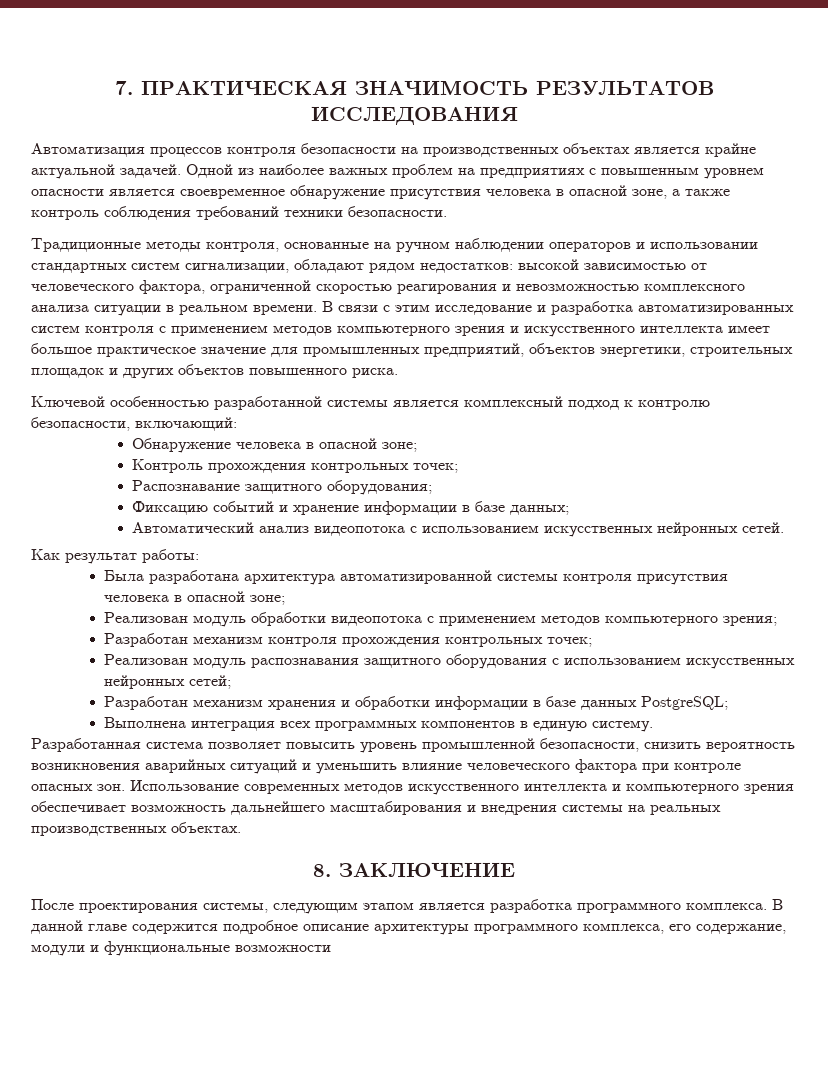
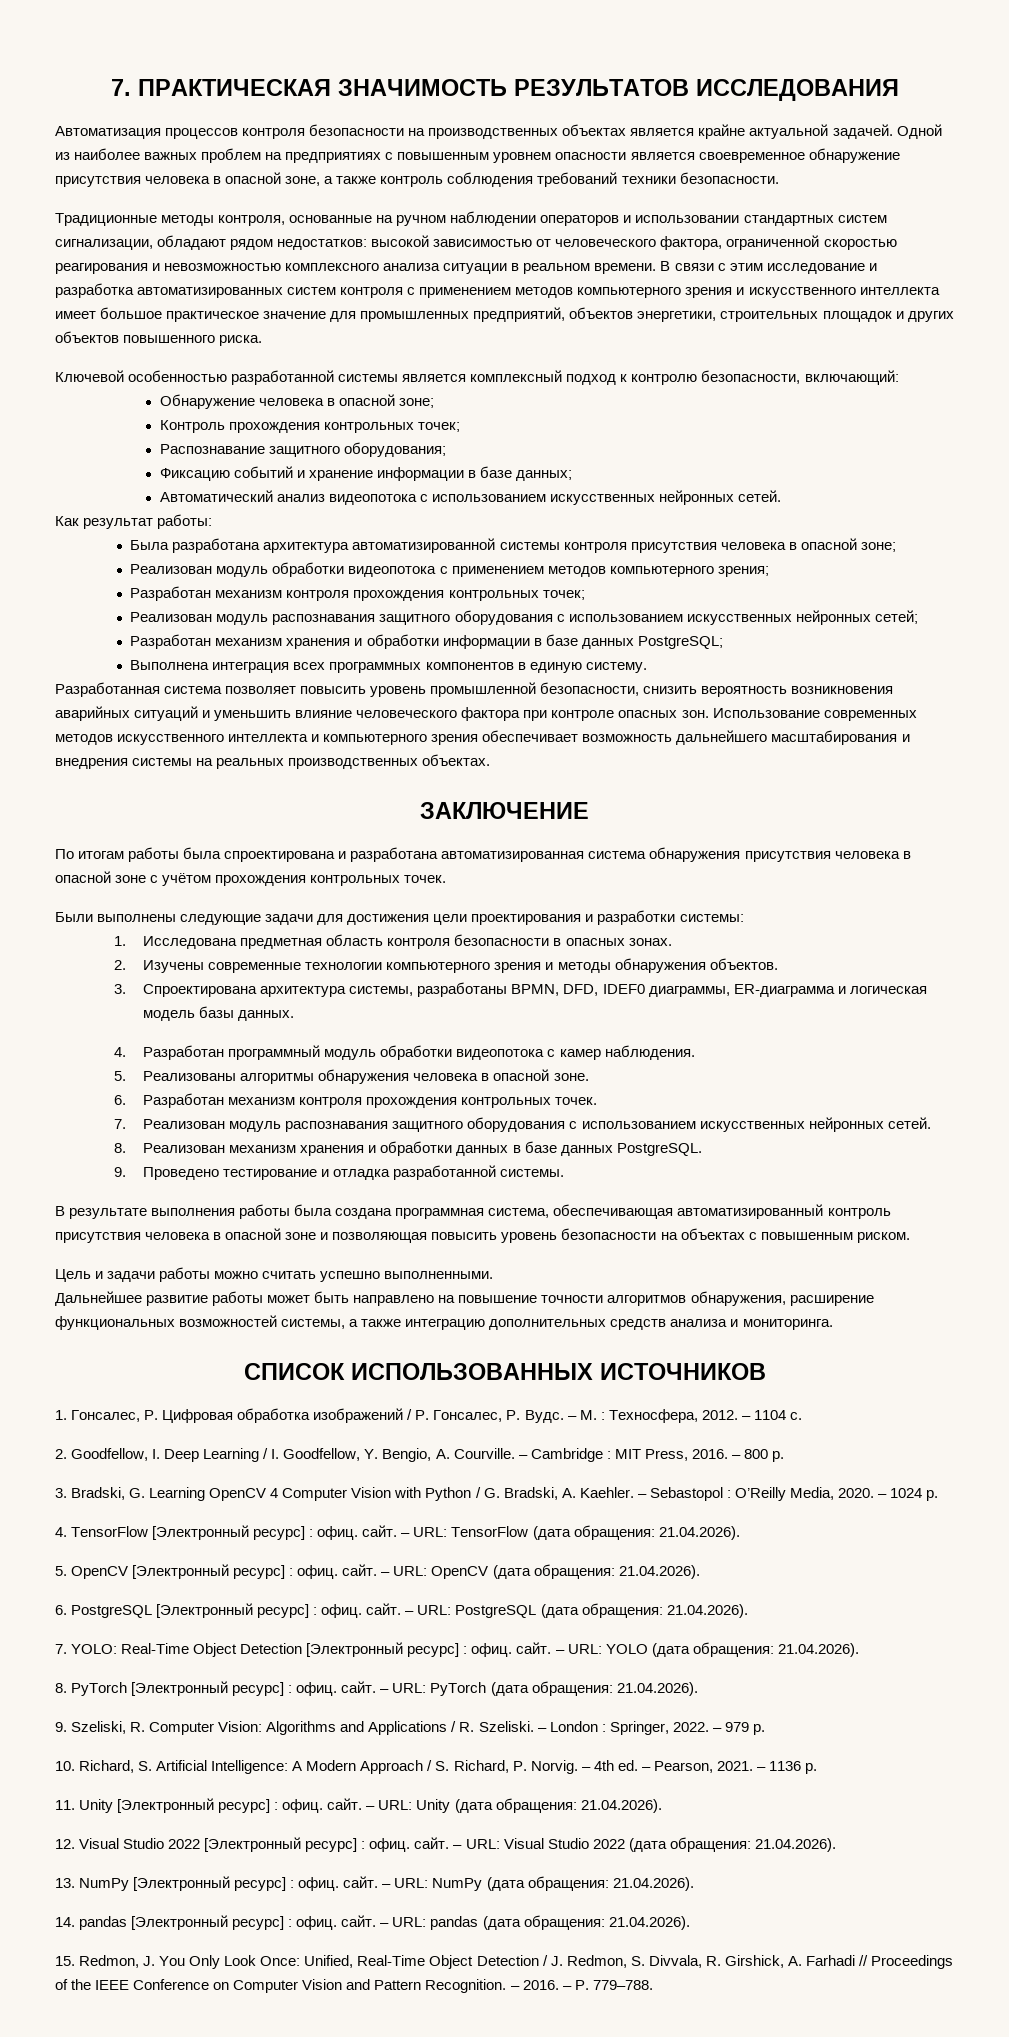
- 8. ЗАКЛЮЧЕНИЕ
+ ЗАКЛЮЧЕНИЕ
- После проектирования системы, следующим этапом является разработка программного комплекса. В данной главе содержится подробное описание архитектуры программного комплекса, его содержание, модули и функциональные возможности
+ По итогам работы была спроектирована и разработана автоматизированная система обнаружения присутствия человека в опасной зоне с учётом прохождения контрольных точек.
+ Были выполнены следующие задачи для достижения цели проектирования и разработки системы:
+ 1. Исследована предметная область контроля безопасности в опасных зонах.
+ 2. Изучены современные технологии компьютерного зрения и методы обнаружения объектов.
+ 3. Спроектирована архитектура системы, разработаны BPMN, DFD, IDEF0 диаграммы, ER-диаграмма и логическая модель базы данных.
+ 4. Разработан программный модуль обработки видеопотока с камер наблюдения.
+ 5. Реализованы алгоритмы обнаружения человека в опасной зоне.
+ 6. Разработан механизм контроля прохождения контрольных точек.
+ 7. Реализован модуль распознавания защитного оборудования с использованием искусственных нейронных сетей.
+ 8. Реализован механизм хранения и обработки данных в базе данных PostgreSQL.
+ 9. Проведено тестирование и отладка разработанной системы.
+ В результате выполнения работы была создана программная система, обеспечивающая автоматизированный контроль присутствия человека в опасной зоне и позволяющая повысить уровень безопасности на объектах с повышенным риском.
+ Цель и задачи работы можно считать успешно выполненными.
+ Дальнейшее развитие работы может быть направлено на повышение точности алгоритмов обнаружения, расширение функциональных возможностей системы, а также интеграцию дополнительных средств анализа и мониторинга.
+ СПИСОК ИСПОЛЬЗОВАННЫХ ИСТОЧНИКОВ
+ 1. Гонсалес, Р. Цифровая обработка изображений / Р. Гонсалес, Р. Вудс. – М. : Техносфера, 2012. – 1104 с.
+ 2. Goodfellow, I. Deep Learning / I. Goodfellow, Y. Bengio, A. Courville. – Cambridge : MIT Press, 2016. – 800 p.
+ 3. Bradski, G. Learning OpenCV 4 Computer Vision with Python / G. Bradski, A. Kaehler. – Sebastopol : O’Reilly Media, 2020. – 1024 p.
+ 4. TensorFlow [Электронный ресурс] : офиц. сайт. – URL: TensorFlow (дата обращения: 21.04.2026).
+ 5. OpenCV [Электронный ресурс] : офиц. сайт. – URL: OpenCV (дата обращения: 21.04.2026).
+ 6. PostgreSQL [Электронный ресурс] : офиц. сайт. – URL: PostgreSQL (дата обращения: 21.04.2026).
+ 7. YOLO: Real-Time Object Detection [Электронный ресурс] : офиц. сайт. – URL: YOLO (дата обращения: 21.04.2026).
+ 8. PyTorch [Электронный ресурс] : офиц. сайт. – URL: PyTorch (дата обращения: 21.04.2026).
+ 9. Szeliski, R. Computer Vision: Algorithms and Applications / R. Szeliski. – London : Springer, 2022. – 979 p.
+ 10. Richard, S. Artificial Intelligence: A Modern Approach / S. Richard, P. Norvig. – 4th ed. – Pearson, 2021. – 1136 p.
+ 11. Unity [Электронный ресурс] : офиц. сайт. – URL: Unity (дата обращения: 21.04.2026).
+ 12. Visual Studio 2022 [Электронный ресурс] : офиц. сайт. – URL: Visual Studio 2022 (дата обращения: 21.04.2026).
+ 13. NumPy [Электронный ресурс] : офиц. сайт. – URL: NumPy (дата обращения: 21.04.2026).
+ 14. pandas [Электронный ресурс] : офиц. сайт. – URL: pandas (дата обращения: 21.04.2026).
+ 15. Redmon, J. You Only Look Once: Unified, Real-Time Object Detection / J. Redmon, S. Divvala, R. Girshick, A. Farhadi // Proceedings of the IEEE Conference on Computer Vision and Pattern Recognition. – 2016. – P. 779–788.

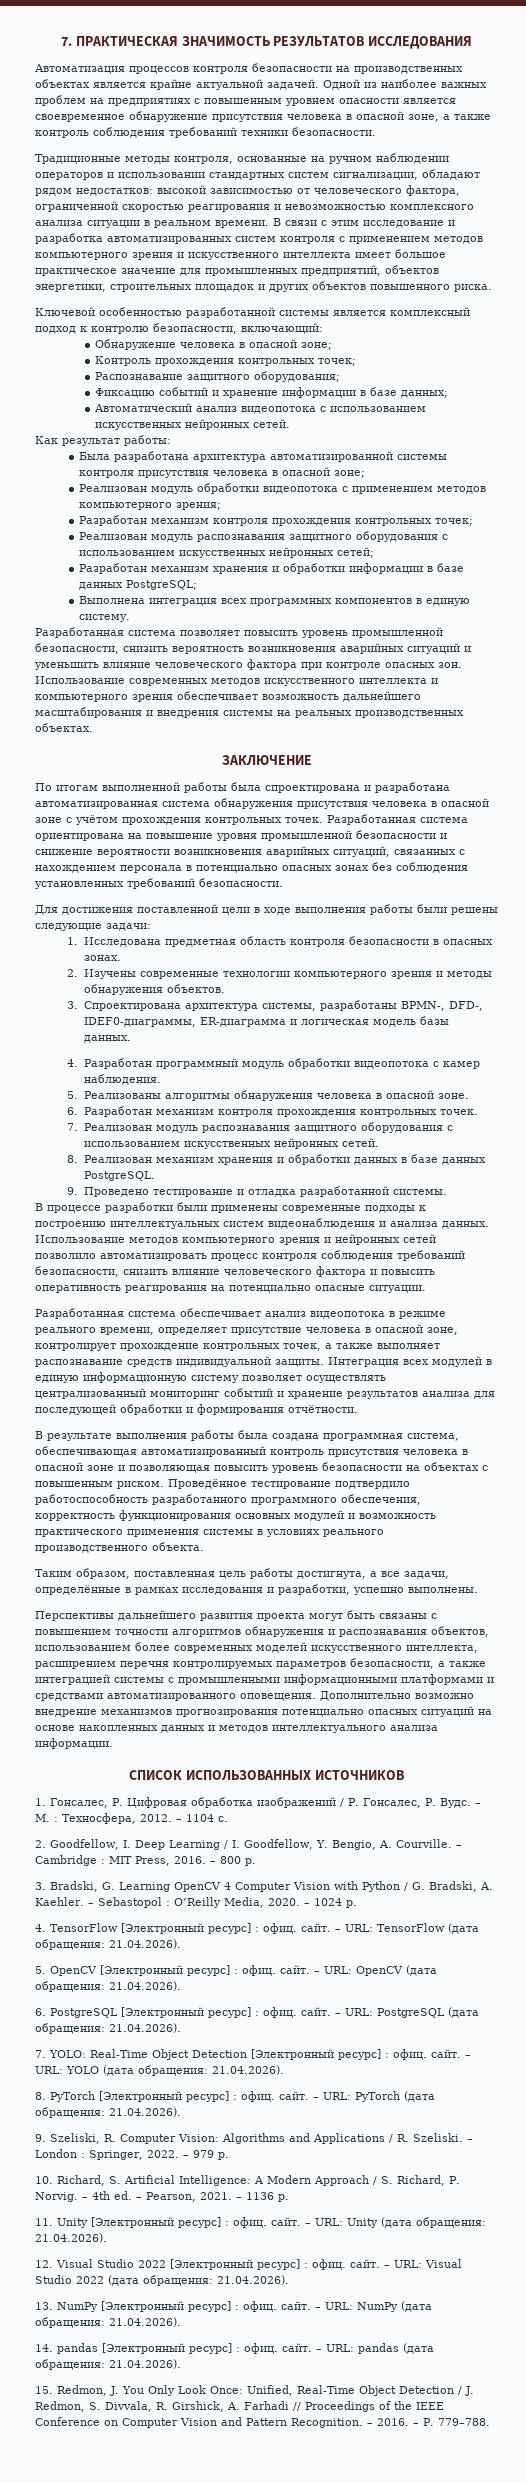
- По итогам работы была спроектирована и разработана автоматизированная система обнаружения присутствия человека в опасной зоне с учётом прохождения контрольных точек.
- Были выполнены следующие задачи для достижения цели проектирования и разработки системы:
+ По итогам выполненной работы была спроектирована и разработана автоматизированная система обнаружения присутствия человека в опасной зоне с учётом прохождения контрольных точек. Разработанная система ориентирована на повышение уровня промышленной безопасности и снижение вероятности возникновения аварийных ситуаций, связанных с нахождением персонала в потенциально опасных зонах без соблюдения установленных требований безопасности.
+ Для достижения поставленной цели в ходе выполнения работы были решены следующие задачи:
- 3. Спроектирована архитектура системы, разработаны BPMN, DFD, IDEF0 диаграммы, ER-диаграмма и логическая модель базы данных.
+ 3. Спроектирована архитектура системы, разработаны BPMN-, DFD-, IDEF0-диаграммы, ER-диаграмма и логическая модель базы данных.
+ В процессе разработки были применены современные подходы к построению интеллектуальных систем видеонаблюдения и анализа данных. Использование методов компьютерного зрения и нейронных сетей позволило автоматизировать процесс контроля соблюдения требований безопасности, снизить влияние человеческого фактора и повысить оперативность реагирования на потенциально опасные ситуации.
+ Разработанная система обеспечивает анализ видеопотока в режиме реального времени, определяет присутствие человека в опасной зоне, контролирует прохождение контрольных точек, а также выполняет распознавание средств индивидуальной защиты. Интеграция всех модулей в единую информационную систему позволяет осуществлять централизованный мониторинг событий и хранение результатов анализа для последующей обработки и формирования отчётности.
- В результате выполнения работы была создана программная система, обеспечивающая автоматизированный контроль присутствия человека в опасной зоне и позволяющая повысить уровень безопасности на объектах с повышенным риском.
- Цель и задачи работы можно считать успешно выполненными.
- Дальнейшее развитие работы может быть направлено на повышение точности алгоритмов обнаружения, расширение функциональных возможностей системы, а также интеграцию дополнительных средств анализа и мониторинга.
+ В результате выполнения работы была создана программная система, обеспечивающая автоматизированный контроль присутствия человека в опасной зоне и позволяющая повысить уровень безопасности на объектах с повышенным риском. Проведённое тестирование подтвердило работоспособность разработанного программного обеспечения, корректность функционирования основных модулей и возможность практического применения системы в условиях реального производственного объекта.
+ Таким образом, поставленная цель работы достигнута, а все задачи, определённые в рамках исследования и разработки, успешно выполнены.
+ Перспективы дальнейшего развития проекта могут быть связаны с повышением точности алгоритмов обнаружения и распознавания объектов, использованием более современных моделей искусственного интеллекта, расширением перечня контролируемых параметров безопасности, а также интеграцией системы с промышленными информационными платформами и средствами автоматизированного оповещения. Дополнительно возможно внедрение механизмов прогнозирования потенциально опасных ситуаций на основе накопленных данных и методов интеллектуального анализа информации.

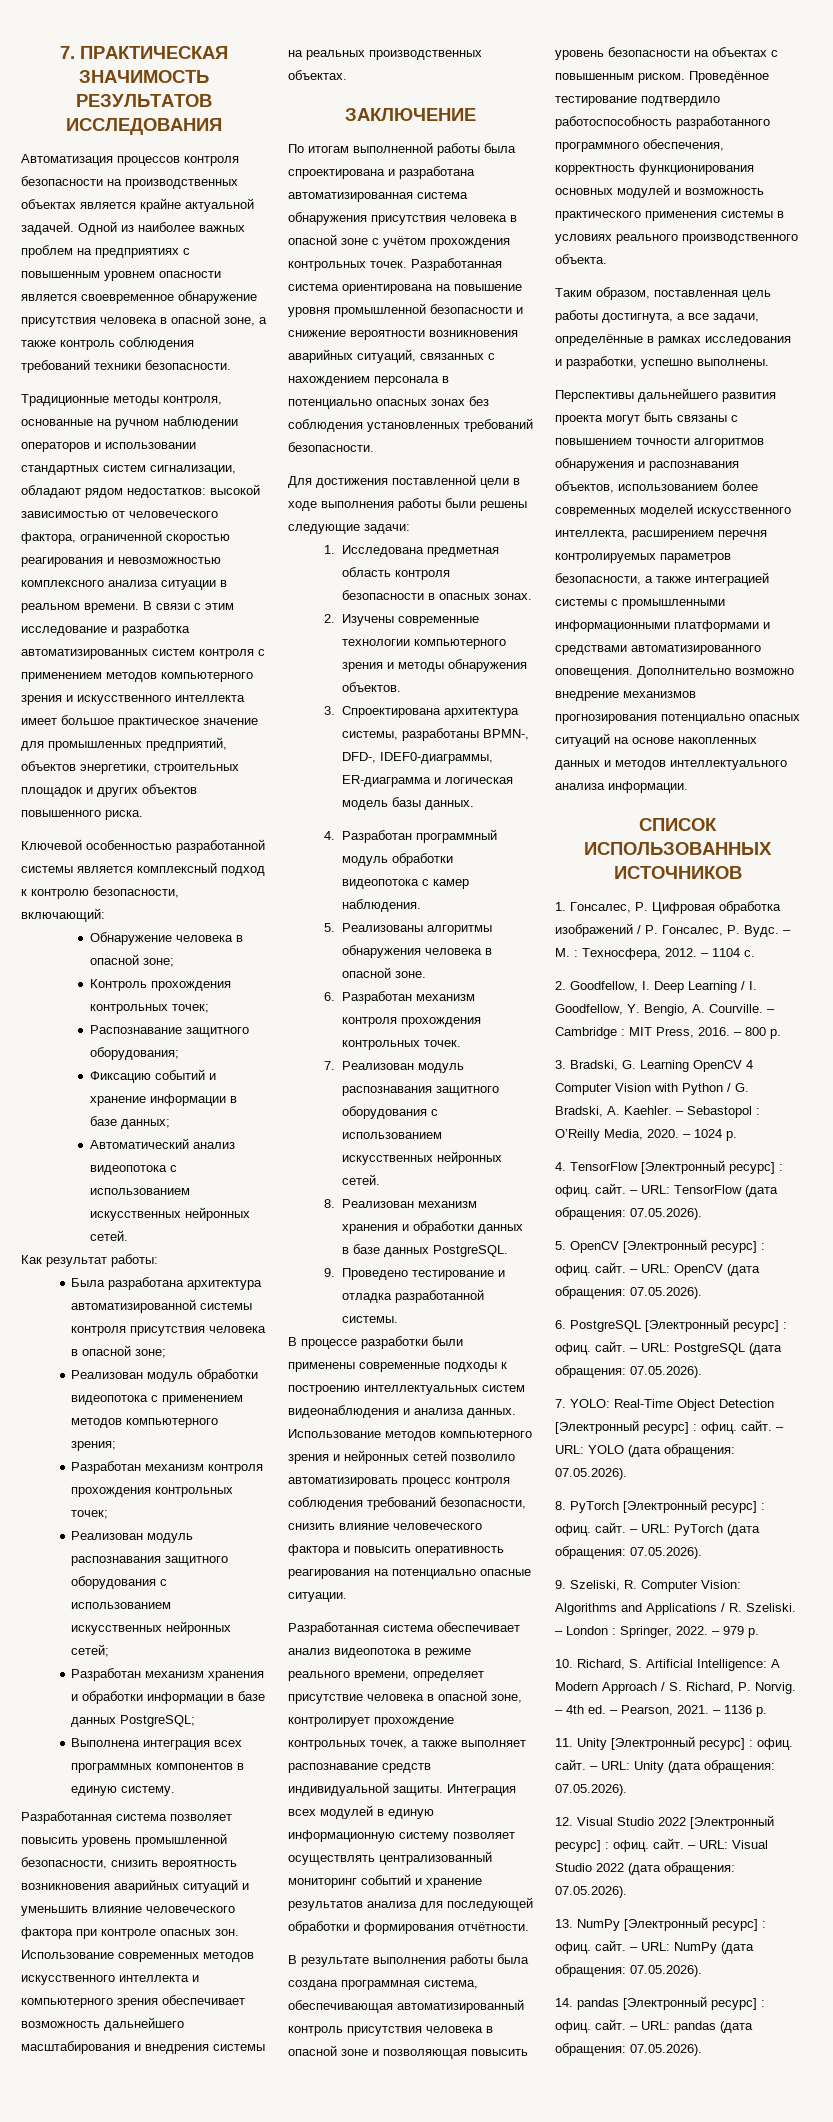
- – URL: TensorFlow (дата обращения: 21.04.2026).
+ – URL: TensorFlow (дата обращения: 07.05.2026).
- – URL: OpenCV (дата обращения: 21.04.2026).
+ – URL: OpenCV (дата обращения: 07.05.2026).
- – URL: PostgreSQL (дата обращения: 21.04.2026).
+ – URL: PostgreSQL (дата обращения: 07.05.2026).
- – URL: YOLO (дата обращения: 21.04.2026).
+ – URL: YOLO (дата обращения: 07.05.2026).
- – URL: PyTorch (дата обращения: 21.04.2026).
+ – URL: PyTorch (дата обращения: 07.05.2026).
- – URL: Unity (дата обращения: 21.04.2026).
+ – URL: Unity (дата обращения: 07.05.2026).
- – URL: Visual Studio 2022 (дата обращения: 21.04.2026).
+ – URL: Visual Studio 2022 (дата обращения: 07.05.2026).
- – URL: NumPy (дата обращения: 21.04.2026).
+ – URL: NumPy (дата обращения: 07.05.2026).
- – URL: pandas (дата обращения: 21.04.2026).
- 15. Redmon, J. You Only Look Once: Unified, Real-Time Object Detection / J. Redmon, S. Divvala, R. Girshick, A. Farhadi // Proceedings of the IEEE Conference on Computer Vision and Pattern Recognition. – 2016. – P. 779–788.
+ – URL: pandas (дата обращения: 07.05.2026).

